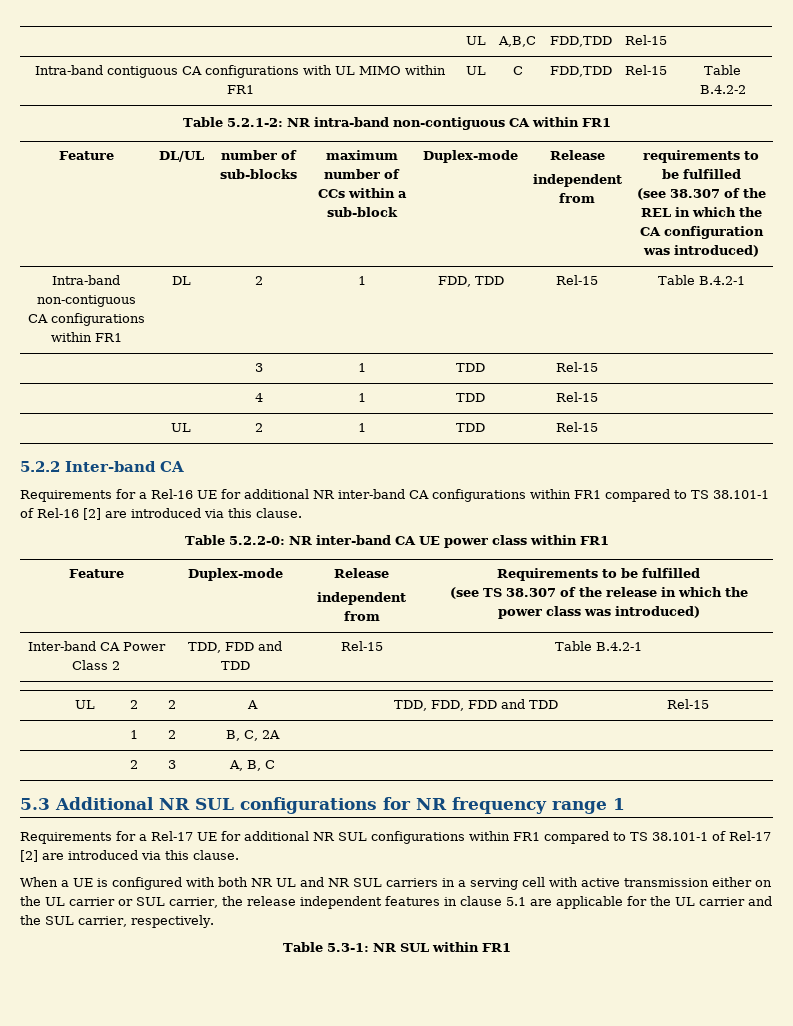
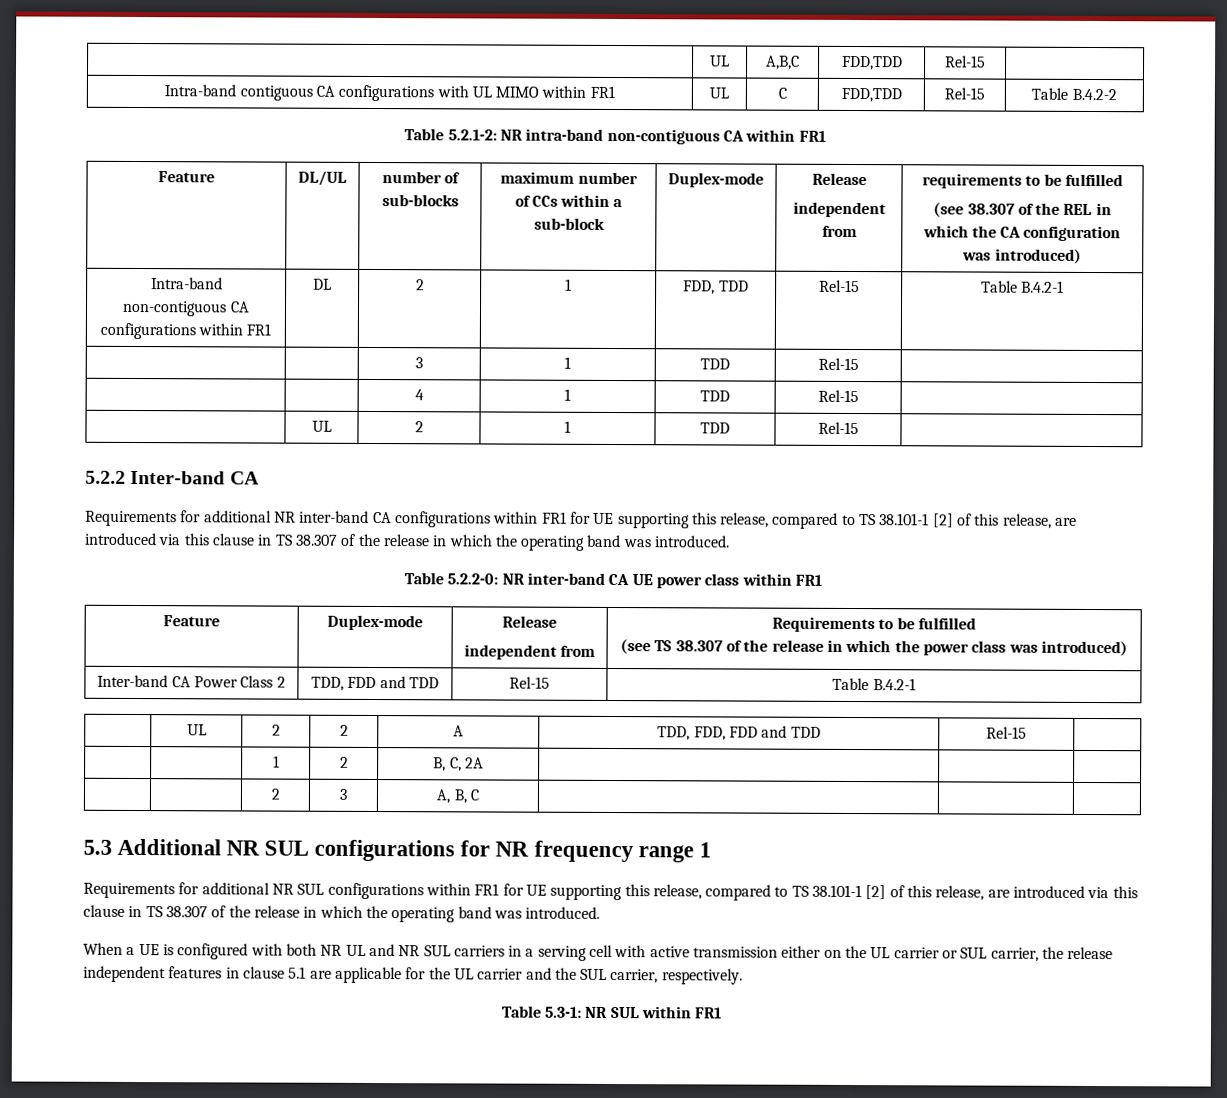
- Requirements for a Rel-16 UE for additional NR inter-band CA configurations within FR1 compared to TS 38.101-1 of Rel-16 [2] are introduced via this clause.
+ Requirements for additional NR inter-band CA configurations within FR1 for UE supporting this release, compared to TS 38.101-1 [2] of this release, are introduced via this clause in TS 38.307 of the release in which the operating band was introduced.
- Requirements for a Rel-17 UE for additional NR SUL configurations within FR1 compared to TS 38.101-1 of Rel-17 [2] are introduced via this clause.
+ Requirements for additional NR SUL configurations within FR1 for UE supporting this release, compared to TS 38.101-1 [2] of this release, are introduced via this clause in TS 38.307 of the release in which the operating band was introduced.

